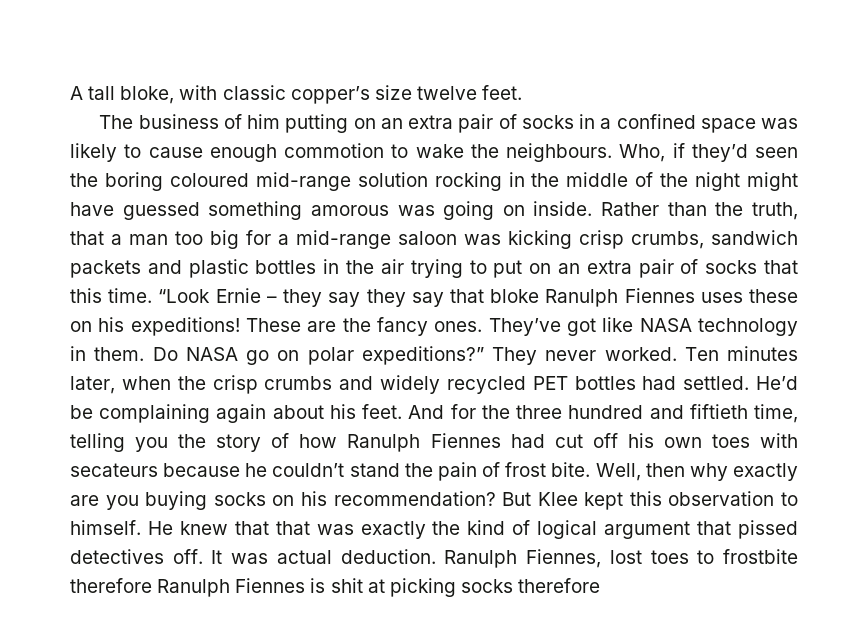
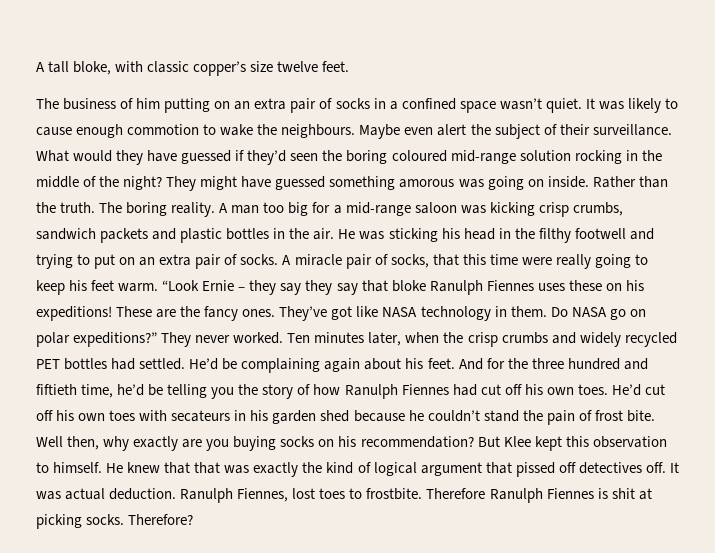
- The business of him putting on an extra pair of socks in a confined space was likely to cause enough commotion to wake the neighbours.
+ The business of him putting on an extra pair of socks in a confined space wasn’t quiet. It was likely to cause enough commotion to wake the neighbours.
- Who, if they’d seen the boring coloured mid-range solution rocking in the middle of the night might have guessed something amorous was going on inside.
+ Maybe even alert the subject of their surveillance. What would they have guessed if they’d seen the boring coloured mid-range solution rocking in the middle of the night? They might have guessed something amorous was going on inside.
- Rather than the truth, that a man too big for a mid-range saloon was kicking crisp crumbs, sandwich packets and plastic bottles in the air trying to put on an extra pair of socks that this time.
+ Rather than the truth. The boring reality. A man too big for a mid-range saloon was kicking crisp crumbs, sandwich packets and plastic bottles in the air. He was sticking his head in the filthy footwell and trying to put on an extra pair of socks. A miracle pair of socks, that this time were really going to keep his feet warm.
- And for the three hundred and fiftieth time, telling you the story of how Ranulph Fiennes had cut off his own toes with secateurs because he couldn’t stand the pain of frost bite.
+ And for the three hundred and fiftieth time, he’d be telling you the story of how Ranulph Fiennes had cut off his own toes. He’d cut off his own toes with secateurs in his garden shed because he couldn’t stand the pain of frost bite.
- Well, then why exactly are you buying socks on his recommendation?
+ Well then, why exactly are you buying socks on his recommendation?
- He knew that that was exactly the kind of logical argument that pissed detectives off.
+ He knew that that was exactly the kind of logical argument that pissed off detectives off.
- Ranulph Fiennes, lost toes to frostbite therefore Ranulph Fiennes is shit at picking socks therefore
+ Ranulph Fiennes, lost toes to frostbite. Therefore Ranulph Fiennes is shit at picking socks. Therefore?

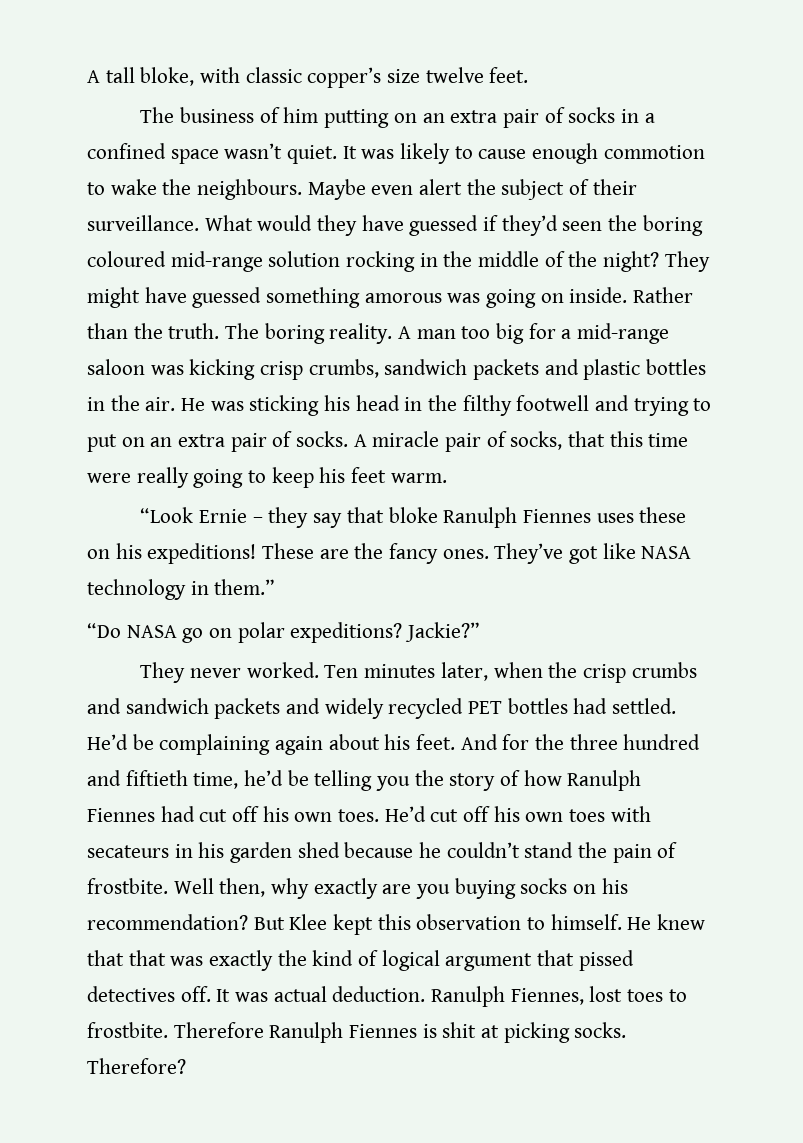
- A miracle pair of socks, that this time were really going to keep his feet warm. “Look Ernie – they say they say that bloke Ranulph Fiennes uses these on his expeditions!
+ A miracle pair of socks, that this time were really going to keep his feet warm.
+ “Look Ernie – they say that bloke Ranulph Fiennes uses these on his expeditions!
- They’ve got like NASA technology in them. Do NASA go on polar expeditions?” They never worked.
+ They’ve got like NASA technology in them.”
+ “Do NASA go on polar expeditions? Jackie?”
+ They never worked.
- Ten minutes later, when the crisp crumbs and widely recycled PET bottles had settled.
+ Ten minutes later, when the crisp crumbs and sandwich packets and widely recycled PET bottles had settled.
- He’d cut off his own toes with secateurs in his garden shed because he couldn’t stand the pain of frost bite.
+ He’d cut off his own toes with secateurs in his garden shed because he couldn’t stand the pain of frostbite.
- He knew that that was exactly the kind of logical argument that pissed off detectives off.
+ He knew that that was exactly the kind of logical argument that pissed detectives off.

